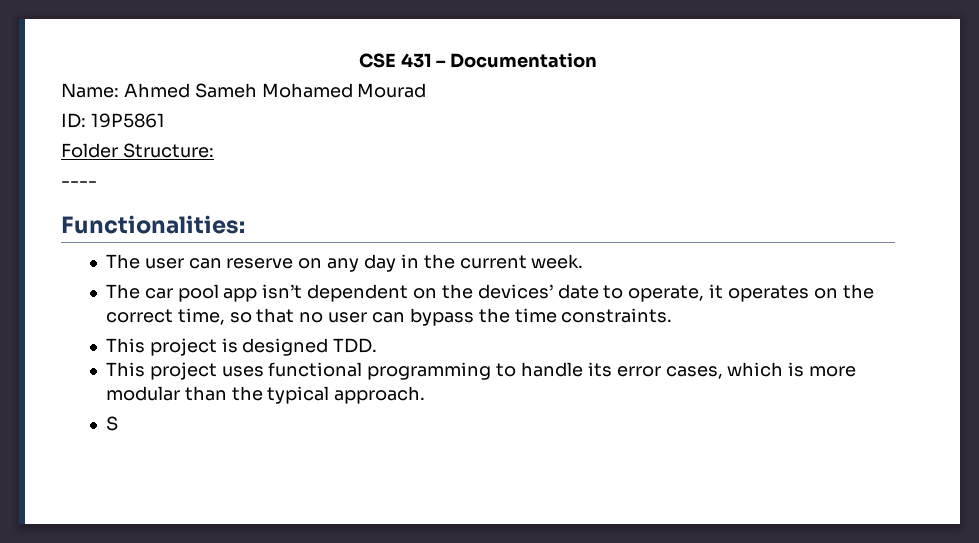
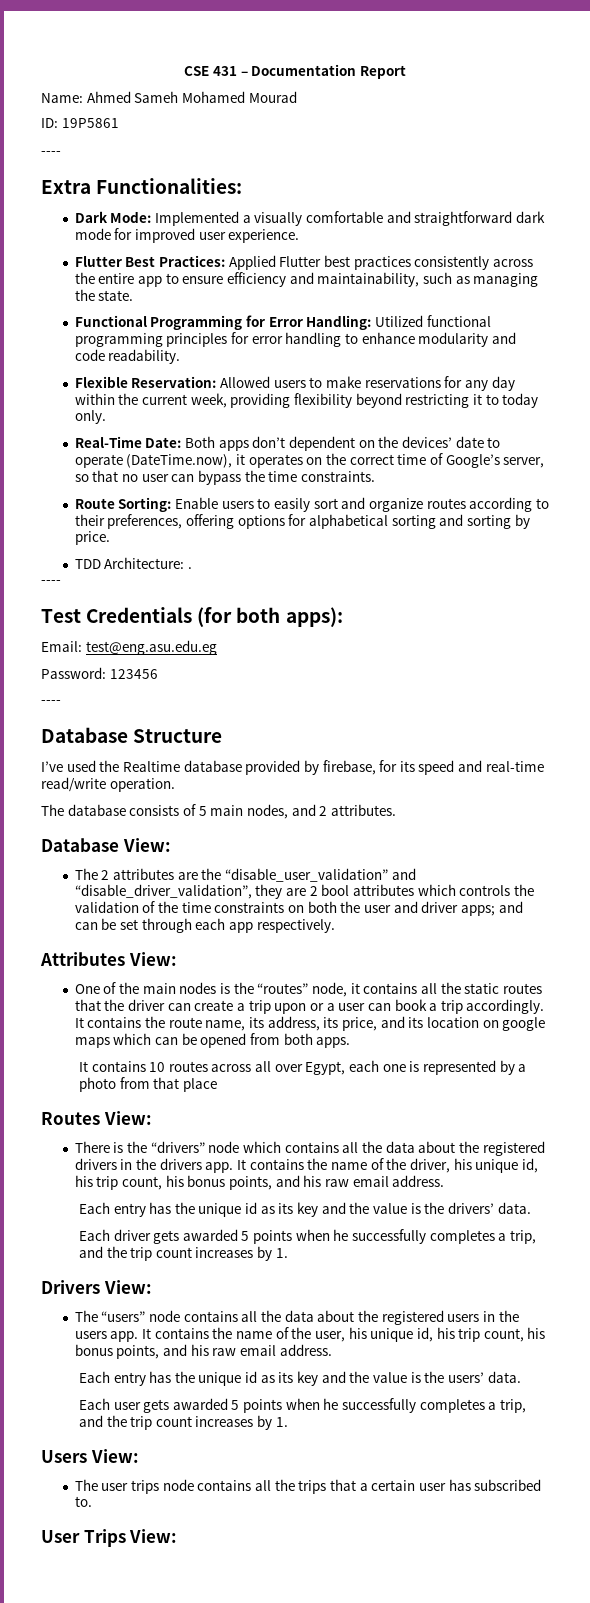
- CSE 431 – Documentation
+ CSE 431 – Documentation Report
  ID: 19P5861
- Folder Structure:
  ----
- Functionalities:
+ Extra Functionalities:
- The user can reserve on any day in the current week.
- The car pool app isn’t dependent on the devices’ date to operate, it operates on the correct time, so that no user can bypass the time constraints.
+ Dark Mode: Implemented a visually comfortable and straightforward dark mode for improved user experience.
+ Flutter Best Practices: Applied Flutter best practices consistently across the entire app to ensure efficiency and maintainability, such as managing the state.
+ Functional Programming for Error Handling: Utilized functional programming principles for error handling to enhance modularity and code readability.
+ Flexible Reservation: Allowed users to make reservations for any day within the current week, providing flexibility beyond restricting it to today only.
+ Real-Time Date: Both apps don’t dependent on the devices’ date to operate (DateTime.now), it operates on the correct time of Google’s server, so that no user can bypass the time constraints.
- This project is designed TDD.
- This project uses functional programming to handle its error cases, which is more modular than the typical approach.
- S
+ Route Sorting: Enable users to easily sort and organize routes according to their preferences, offering options for alphabetical sorting and sorting by price.
+ TDD Architecture: .
+ ----
+ Test Credentials (for both apps):
+ Email: test@eng.asu.edu.eg
+ Password: 123456
+ ----
+ Database Structure
+ I’ve used the Realtime database provided by firebase, for its speed and real-time read/write operation.
+ The database consists of 5 main nodes, and 2 attributes.
+ Database View:
+ The 2 attributes are the “disable_user_validation” and “disable_driver_validation”, they are 2 bool attributes which controls the validation of the time constraints on both the user and driver apps; and can be set through each app respectively.
+ Attributes View:
+ One of the main nodes is the “routes” node, it contains all the static routes that the driver can create a trip upon or a user can book a trip accordingly. It contains the route name, its address, its price, and its location on google maps which can be opened from both apps.
+ It contains 10 routes across all over Egypt, each one is represented by a photo from that place
+ Routes View:
+ There is the “drivers” node which contains all the data about the registered drivers in the drivers app. It contains the name of the driver, his unique id, his trip count, his bonus points, and his raw email address.
+ Each entry has the unique id as its key and the value is the drivers’ data.
+ Each driver gets awarded 5 points when he successfully completes a trip, and the trip count increases by 1.
+ Drivers View:
+ The “users” node contains all the data about the registered users in the users app. It contains the name of the user, his unique id, his trip count, his bonus points, and his raw email address.
+ Each entry has the unique id as its key and the value is the users’ data.
+ Each user gets awarded 5 points when he successfully completes a trip, and the trip count increases by 1.
+ Users View:
+ The user trips node contains all the trips that a certain user has subscribed to.
+ User Trips View:

